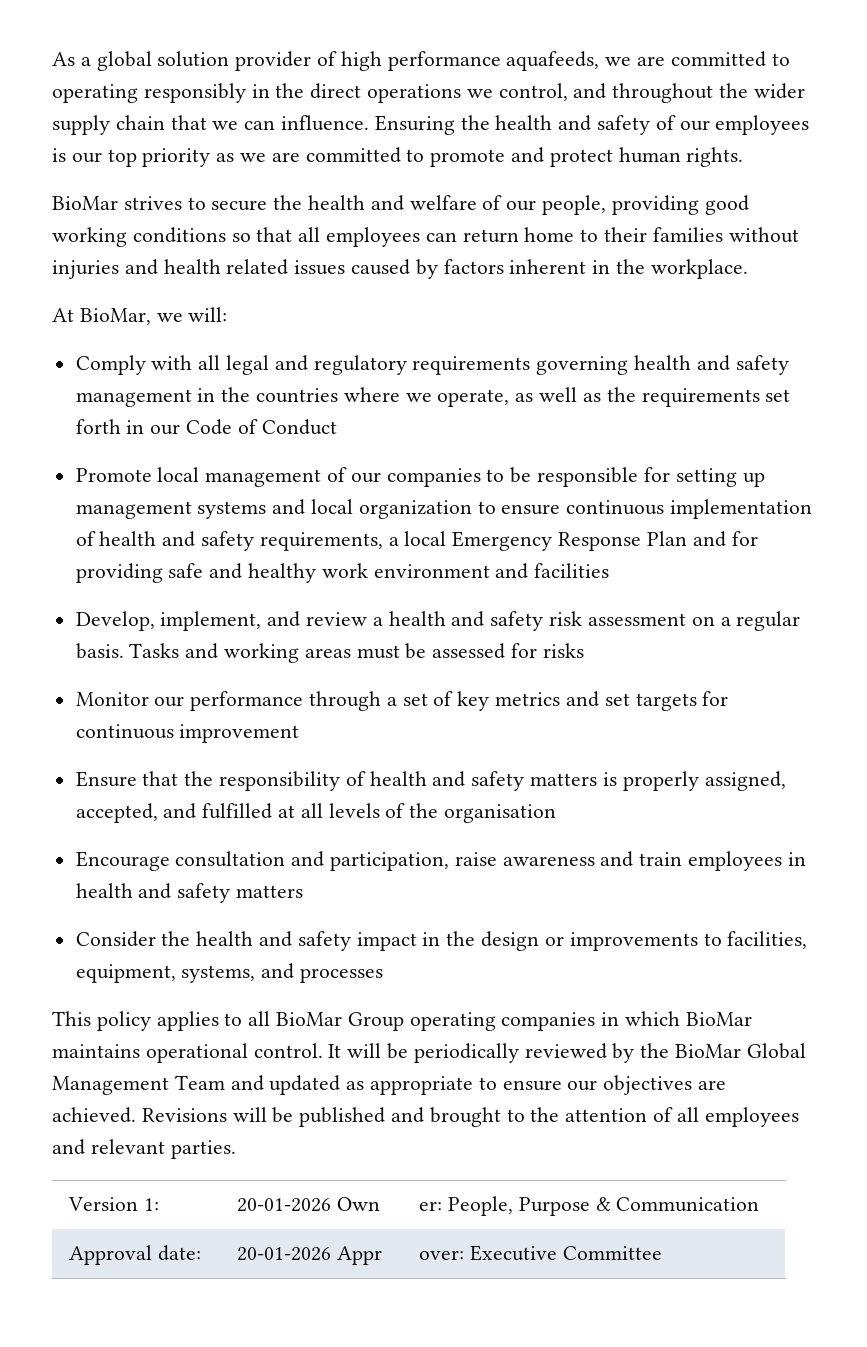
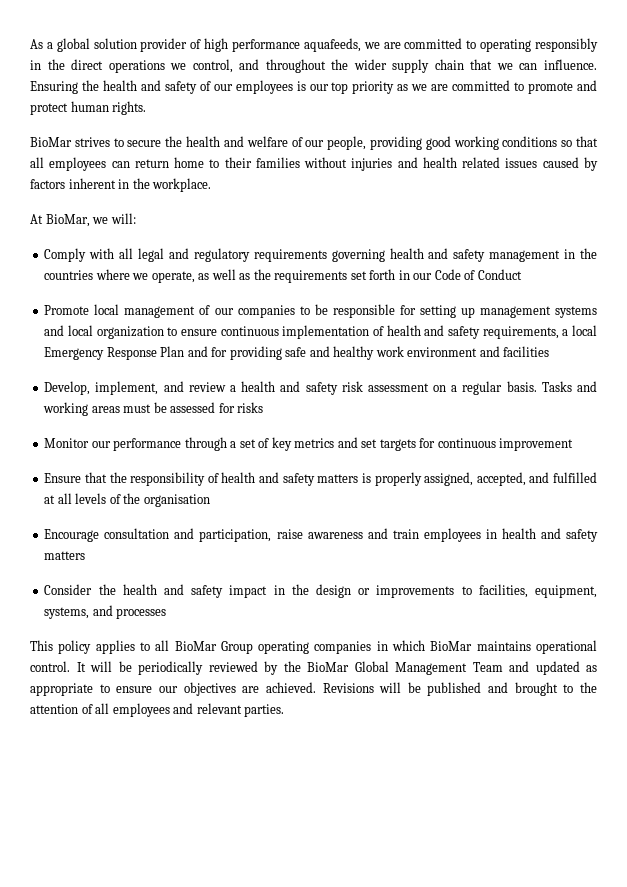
- Version 1: | 20-01-2026 Own | er: People, Purpose & Communication
- Approval date: | 20-01-2026 Appr | over: Executive Committee

